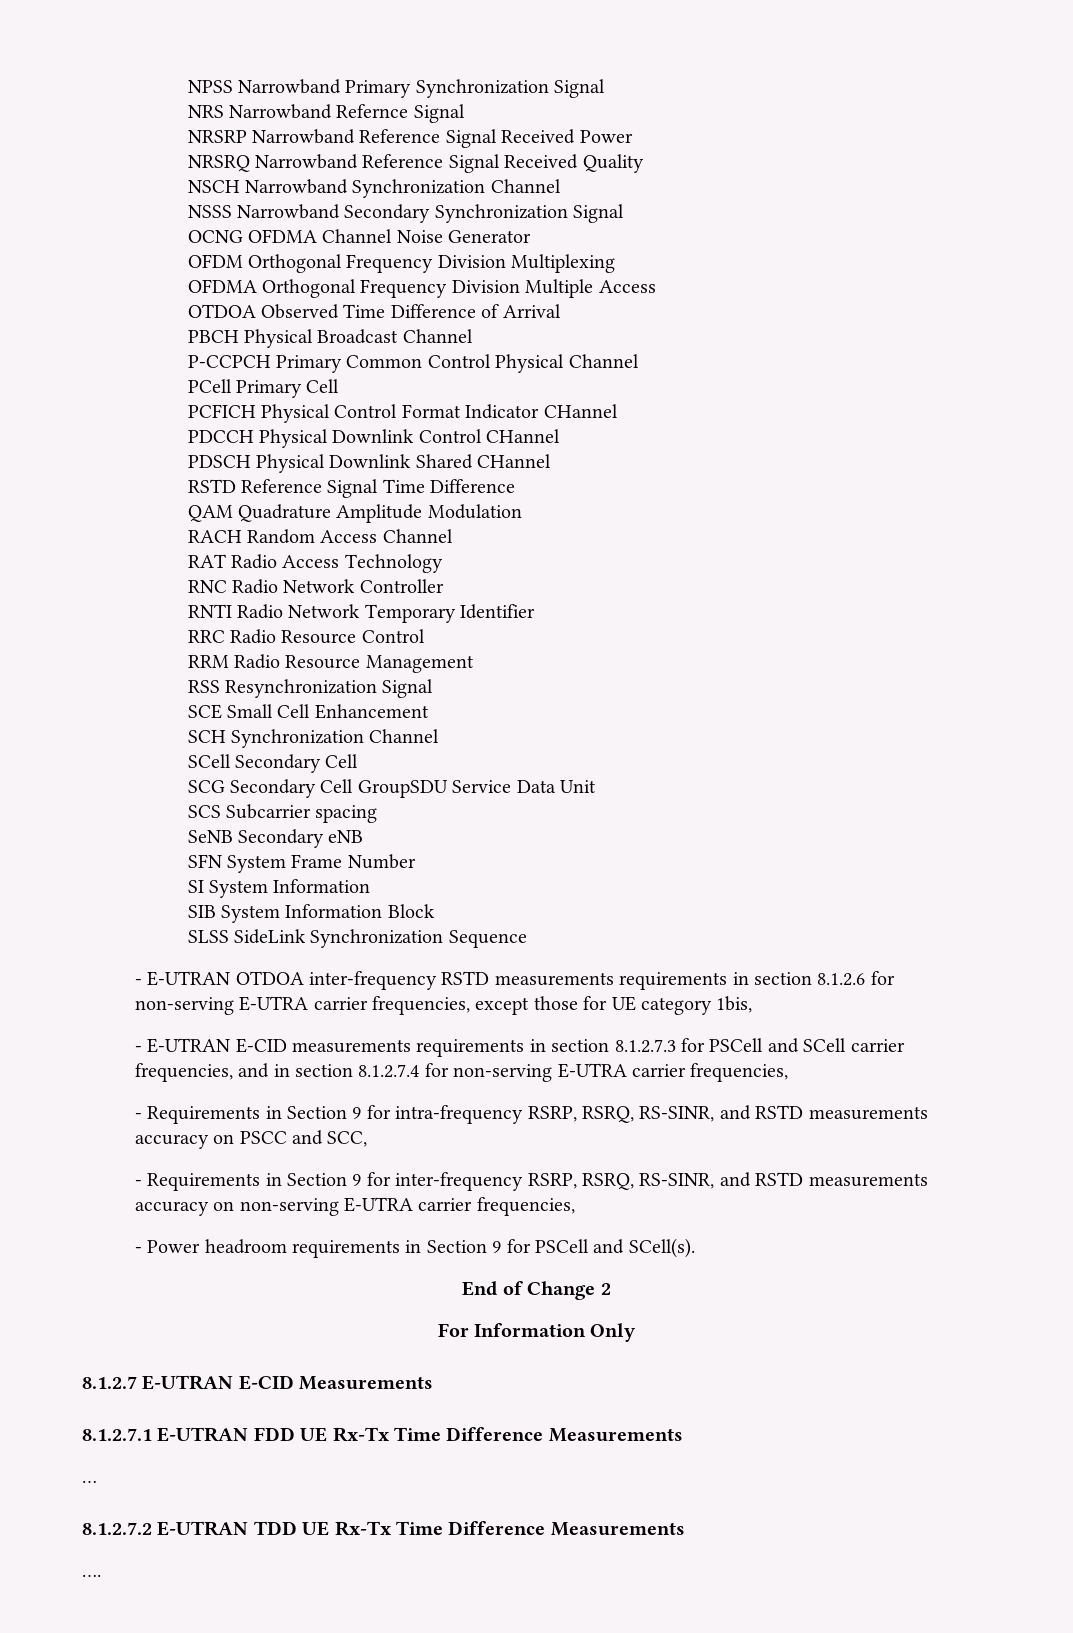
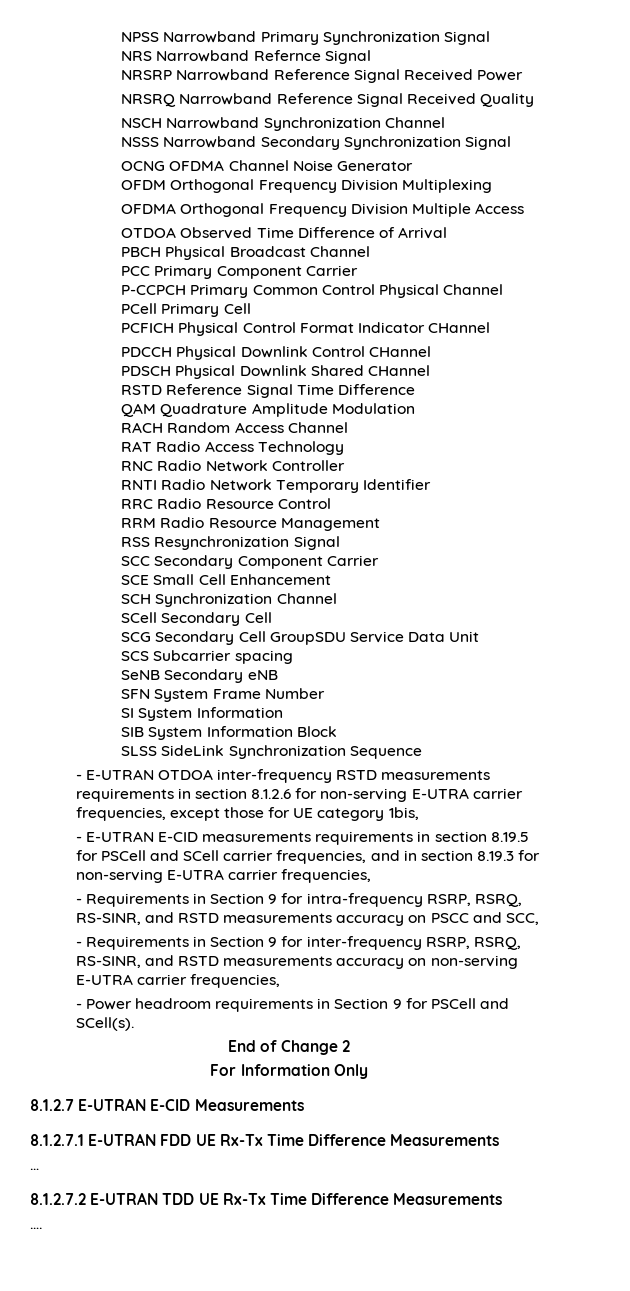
+ PCC Primary Component Carrier
+ SCC Secondary Component Carrier
- - E-UTRAN E-CID measurements requirements in section 8.1.2.7.3 for PSCell and SCell carrier frequencies, and in section 8.1.2.7.4 for non-serving E-UTRA carrier frequencies,
+ - E-UTRAN E-CID measurements requirements in section 8.19.5 for PSCell and SCell carrier frequencies, and in section 8.19.3 for non-serving E-UTRA carrier frequencies,

